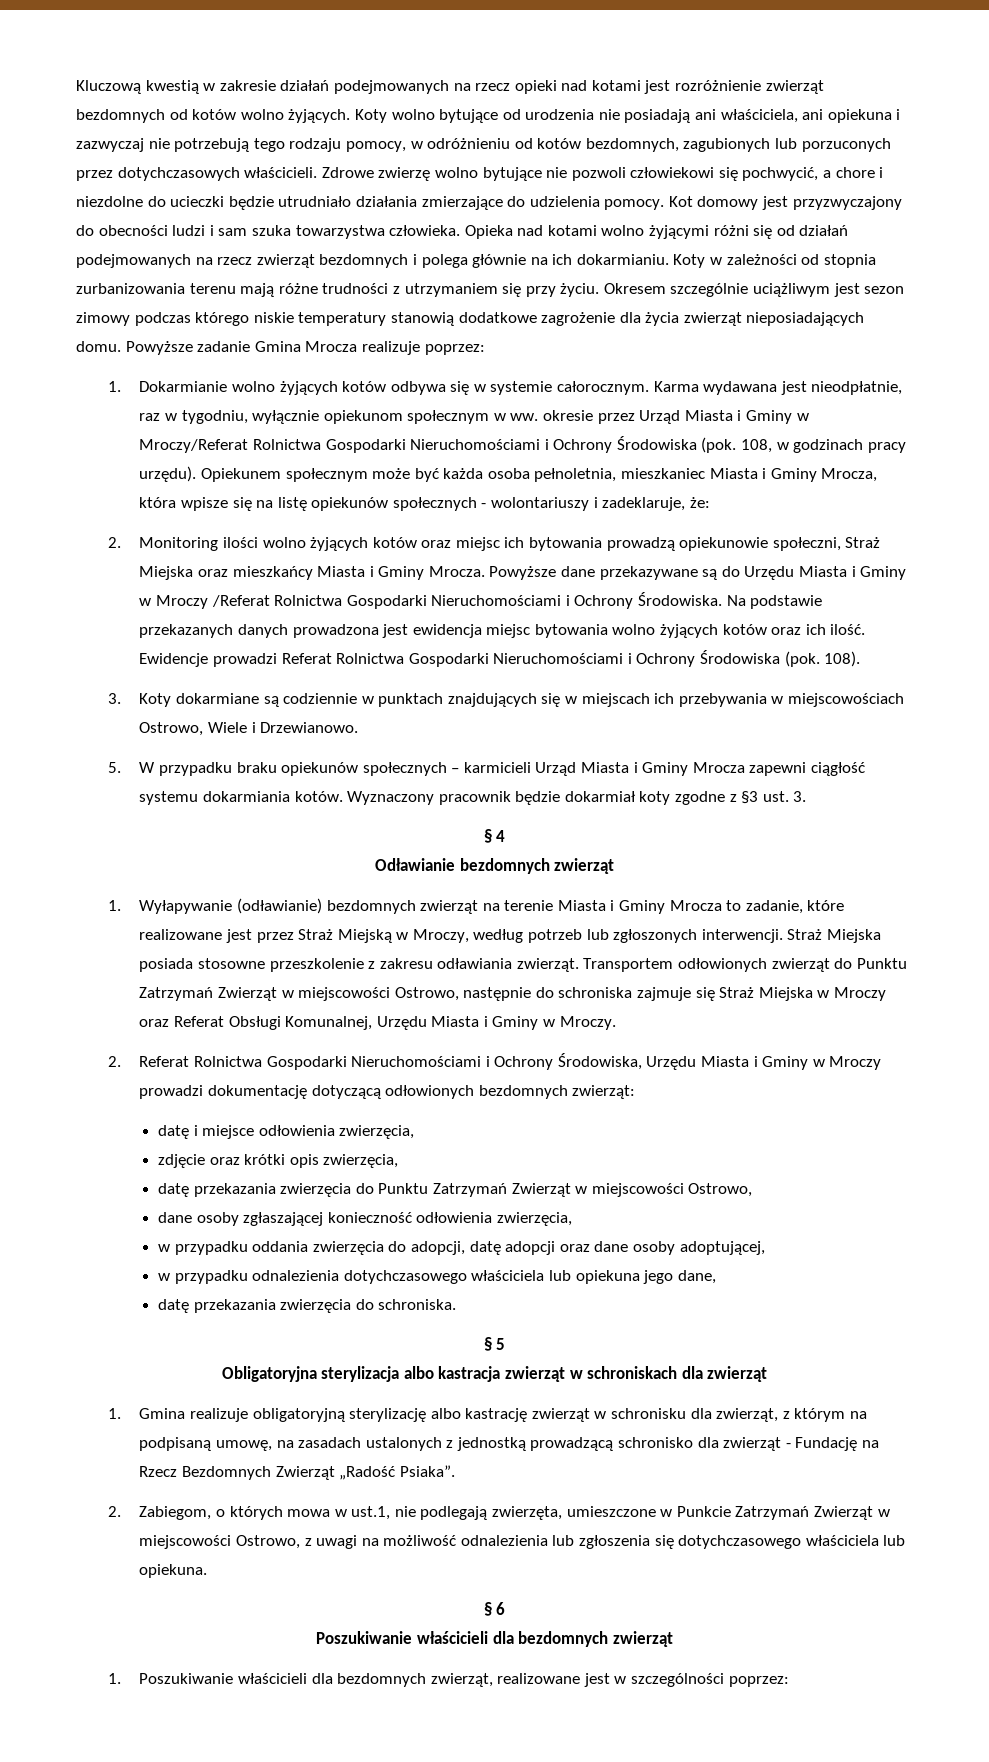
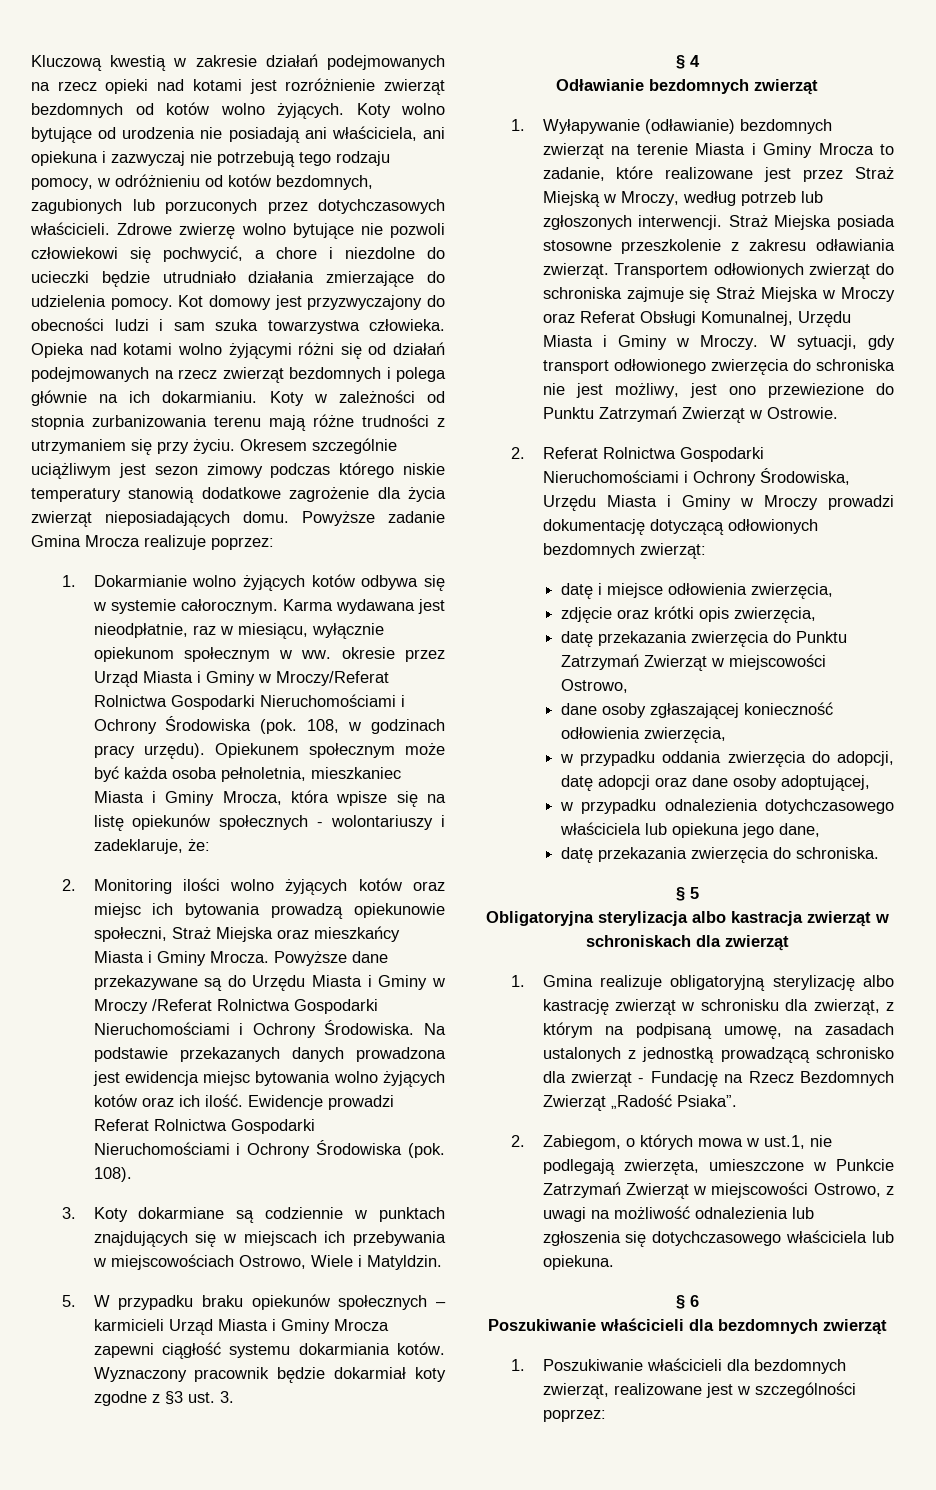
- Karma wydawana jest nieodpłatnie, raz w tygodniu, wyłącznie opiekunom społecznym w ww. okresie przez Urząd Miasta i Gminy w Mroczy/Referat Rolnictwa Gospodarki Nieruchomościami i Ochrony Środowiska (pok.
+ Karma wydawana jest nieodpłatnie, raz w miesiącu, wyłącznie opiekunom społecznym w ww. okresie przez Urząd Miasta i Gminy w Mroczy/Referat Rolnictwa Gospodarki Nieruchomościami i Ochrony Środowiska (pok.
- 3. Koty dokarmiane są codziennie w punktach znajdujących się w miejscach ich przebywania w miejscowościach Ostrowo, Wiele i Drzewianowo.
+ 3. Koty dokarmiane są codziennie w punktach znajdujących się w miejscach ich przebywania w miejscowościach Ostrowo, Wiele i Matyldzin.
- Transportem odłowionych zwierząt do Punktu Zatrzymań Zwierząt w miejscowości Ostrowo, następnie do schroniska zajmuje się Straż Miejska w Mroczy oraz Referat Obsługi Komunalnej, Urzędu Miasta i Gminy w Mroczy.
+ Transportem odłowionych zwierząt do schroniska zajmuje się Straż Miejska w Mroczy oraz Referat Obsługi Komunalnej, Urzędu Miasta i Gminy w Mroczy. W sytuacji, gdy transport odłowionego zwierzęcia do schroniska nie jest możliwy, jest ono przewiezione do Punktu Zatrzymań Zwierząt w Ostrowie.

